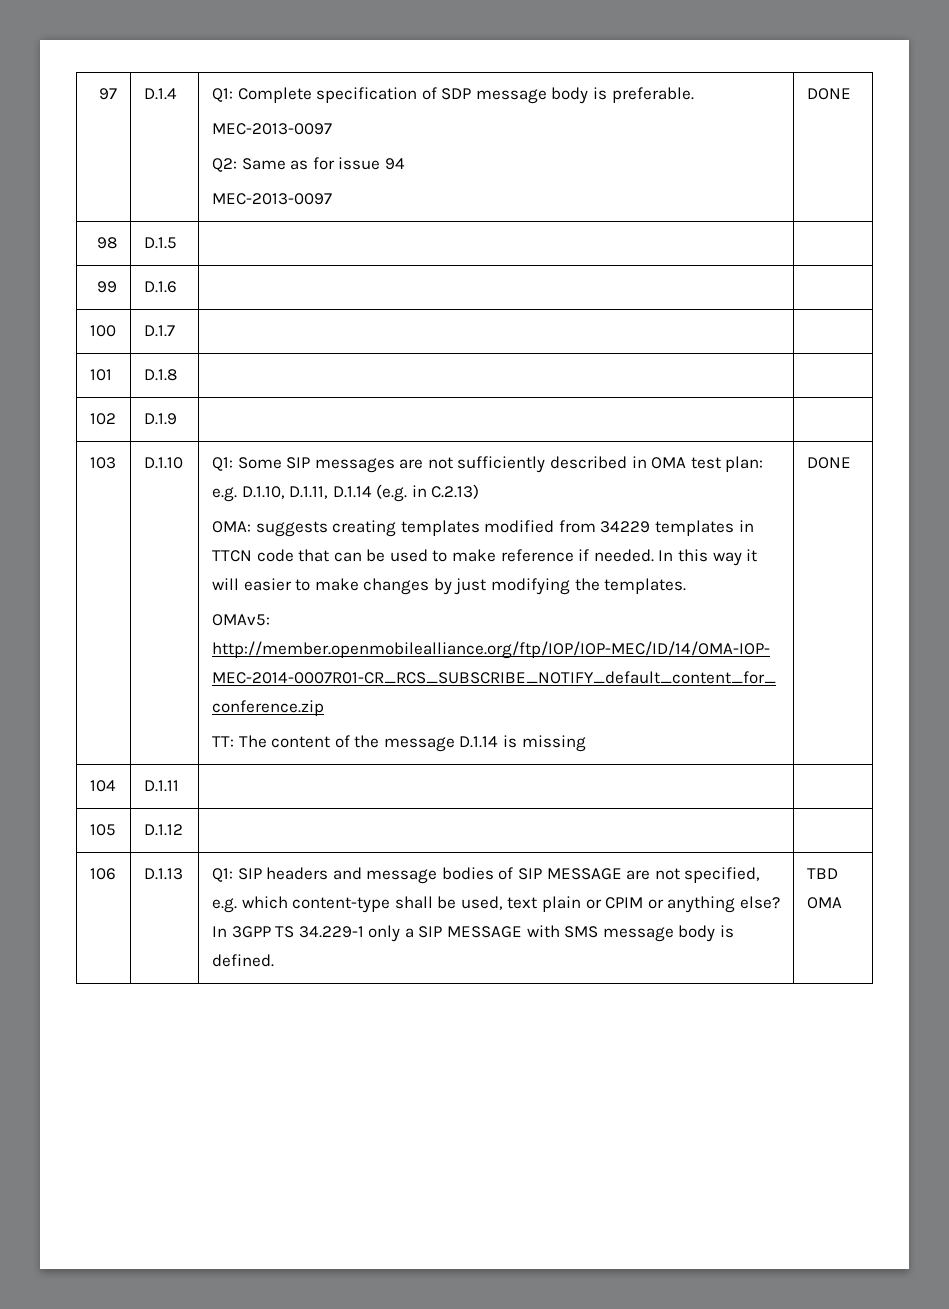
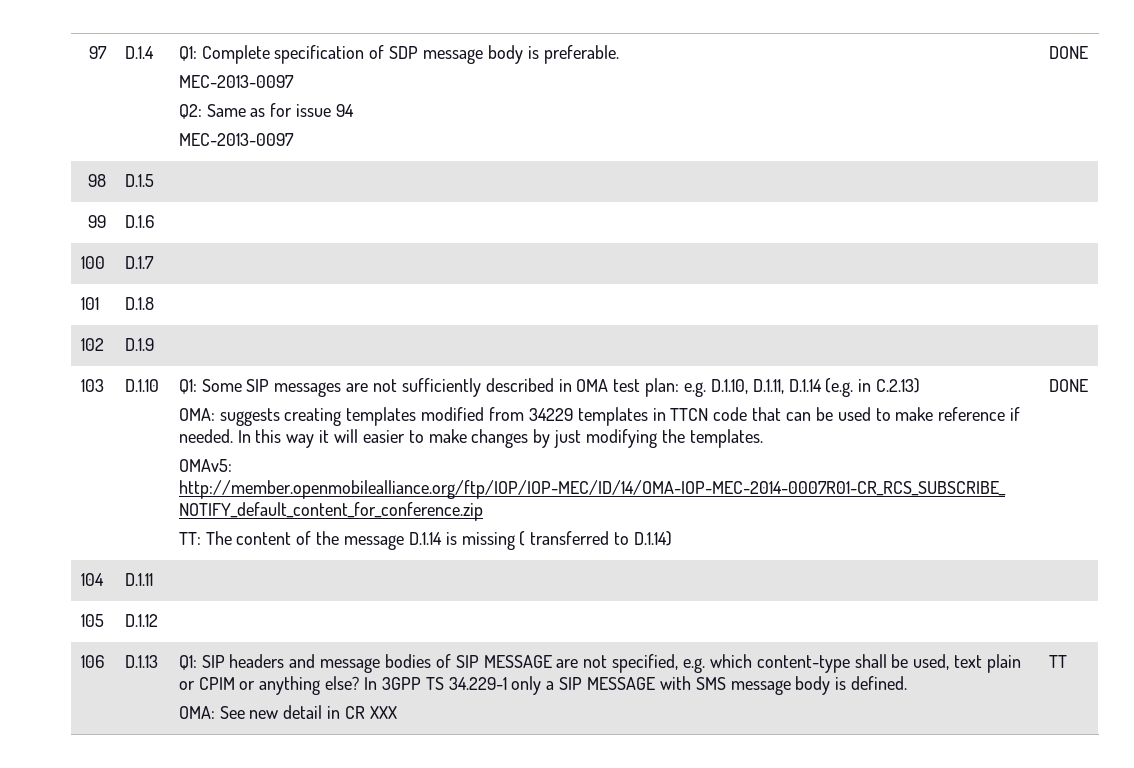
- TT: The content of the message D.1.14 is missing
+ TT: The content of the message D.1.14 is missing ( transferred to D.1.14)
- TBD OMA
+ OMA: See new detail in CR XXX | TT

